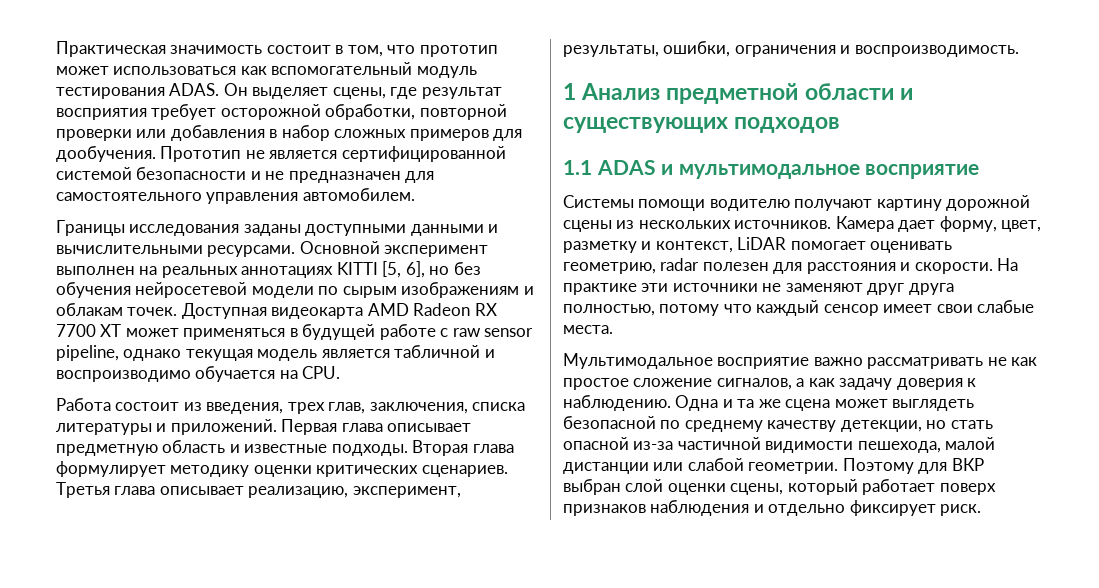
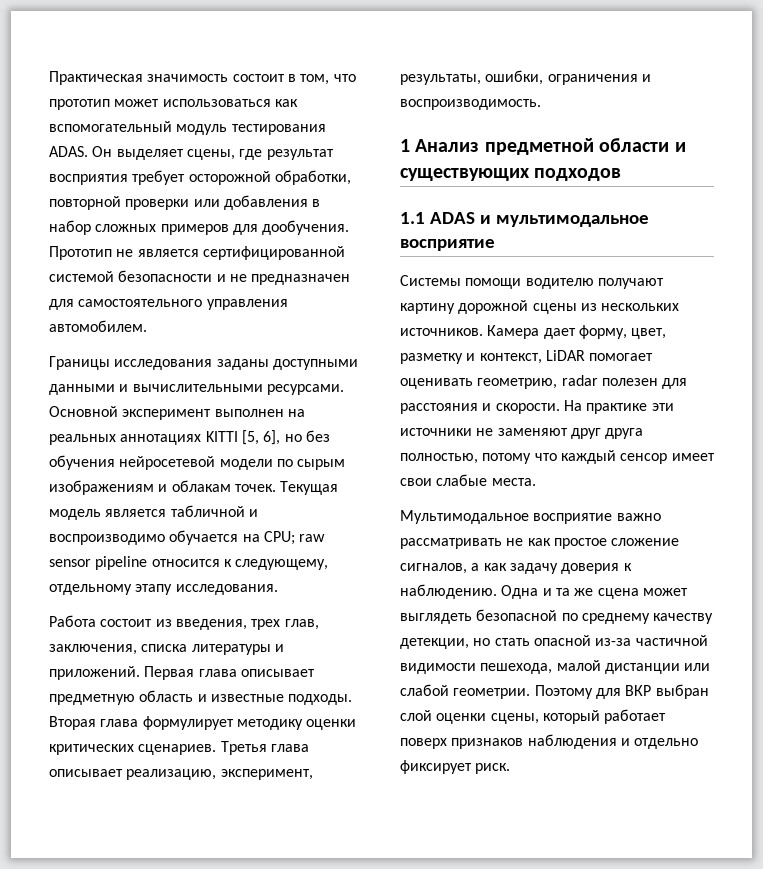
- Доступная видеокарта AMD Radeon RX 7700 XT может применяться в будущей работе с raw sensor pipeline, однако текущая модель является табличной и воспроизводимо обучается на CPU.
+ Текущая модель является табличной и воспроизводимо обучается на CPU; raw sensor pipeline относится к следующему, отдельному этапу исследования.

